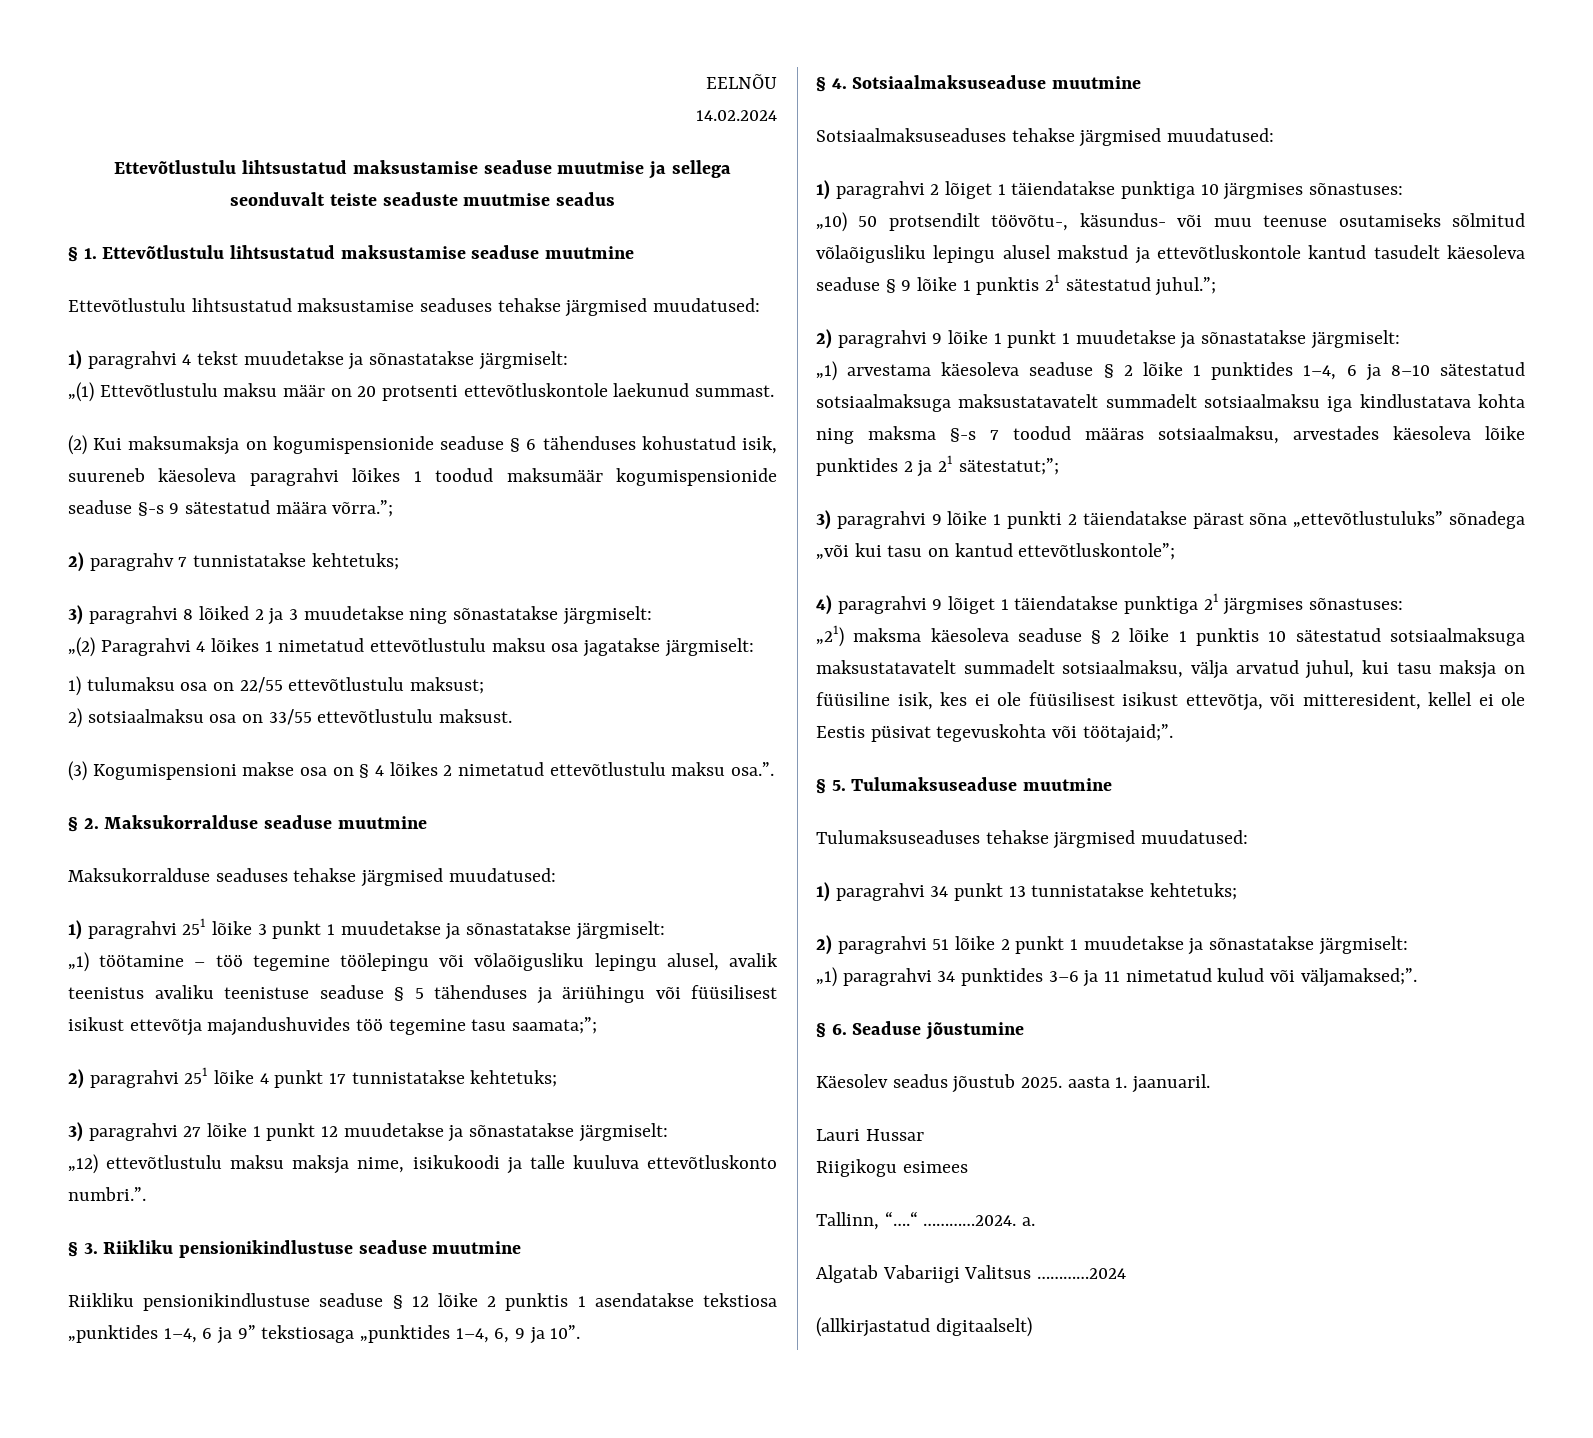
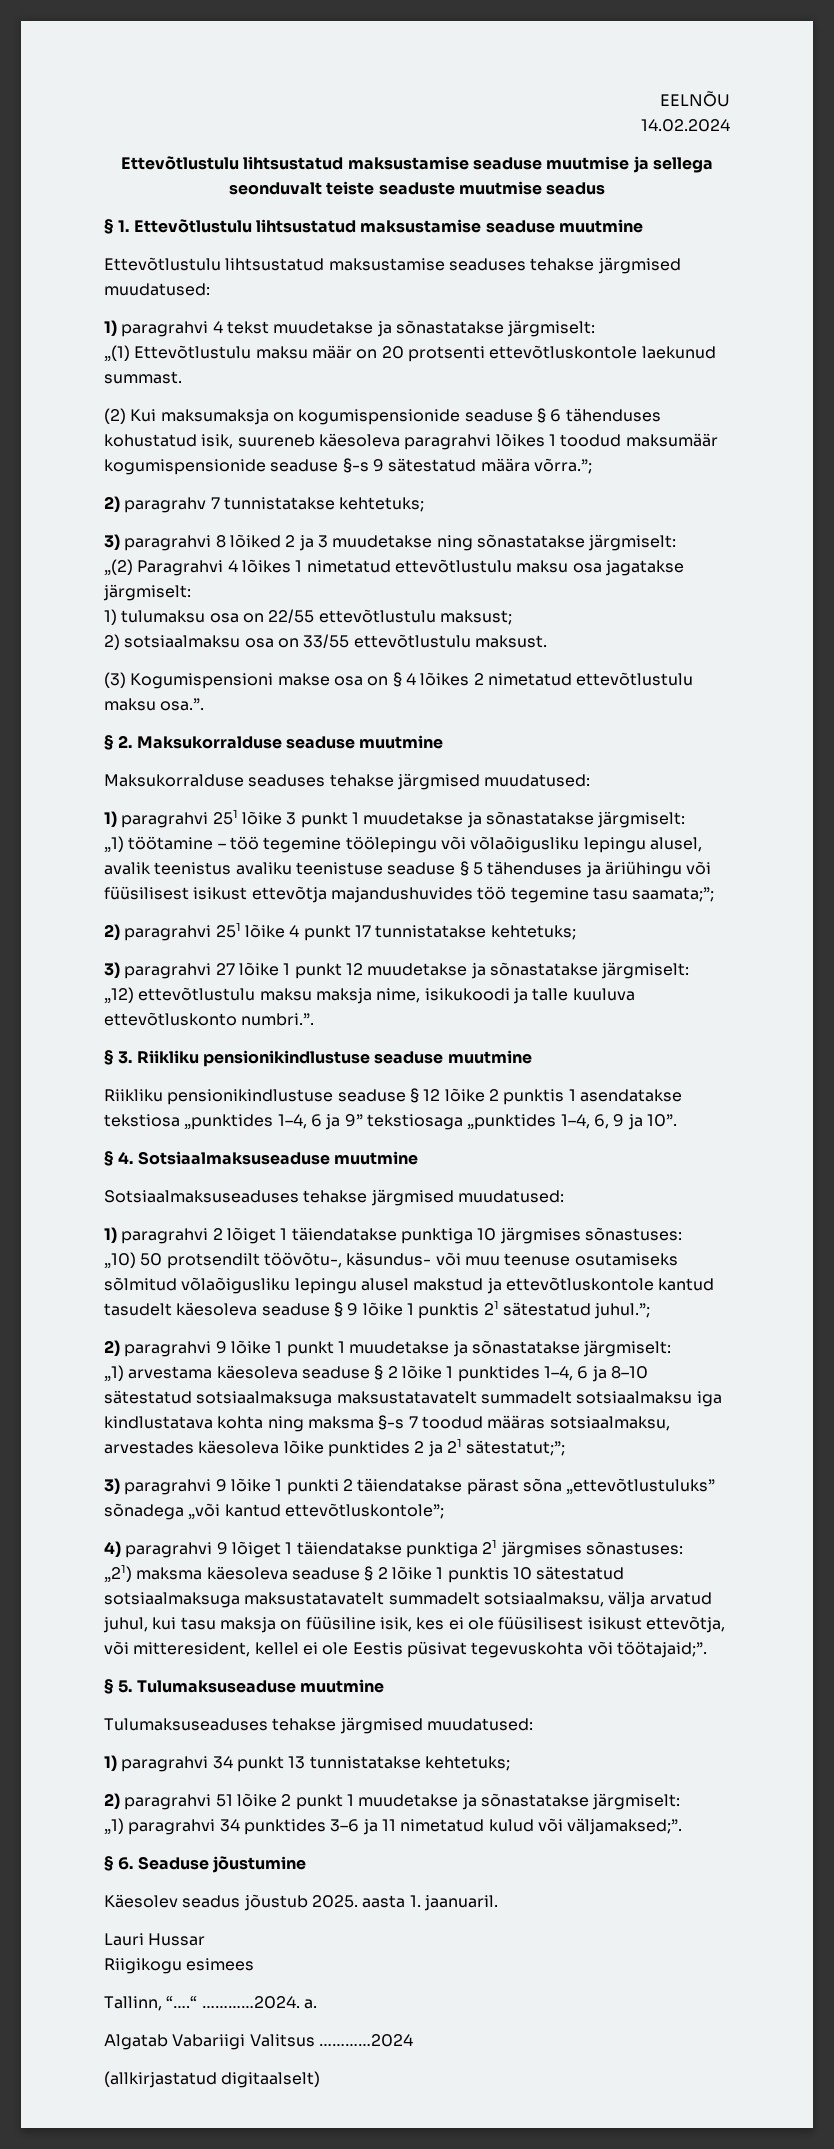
- 3) paragrahvi 9 lõike 1 punkti 2 täiendatakse pärast sõna „ettevõtlustuluks” sõnadega „või kui tasu on kantud ettevõtluskontole”;
+ 3) paragrahvi 9 lõike 1 punkti 2 täiendatakse pärast sõna „ettevõtlustuluks” sõnadega „või kantud ettevõtluskontole”;

